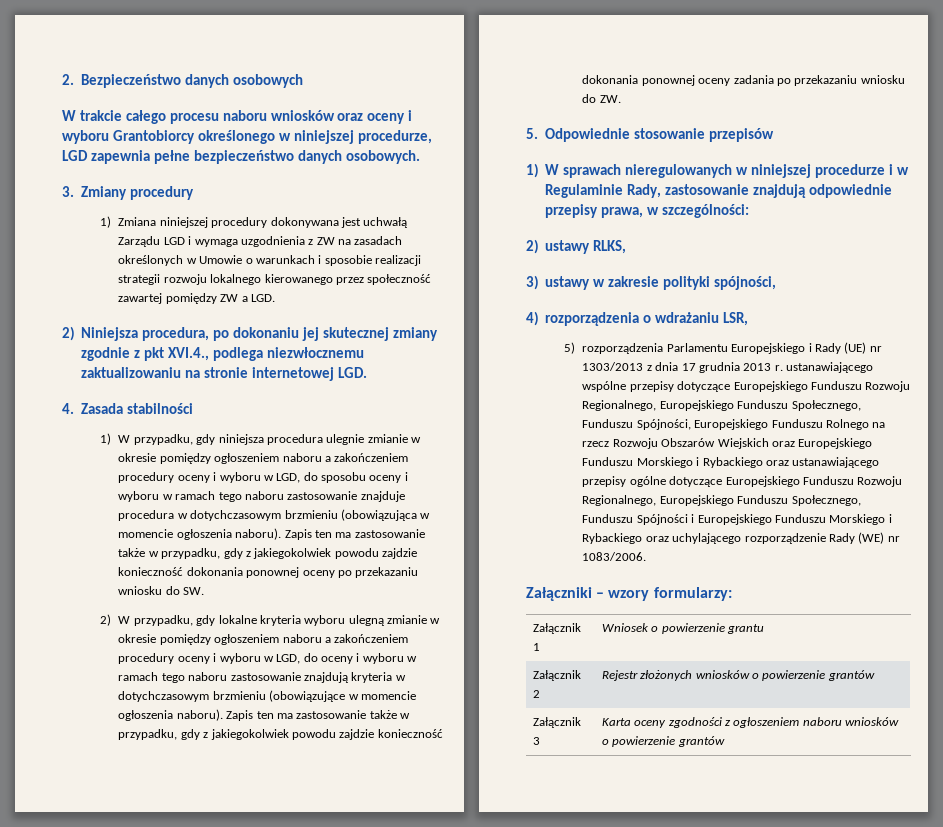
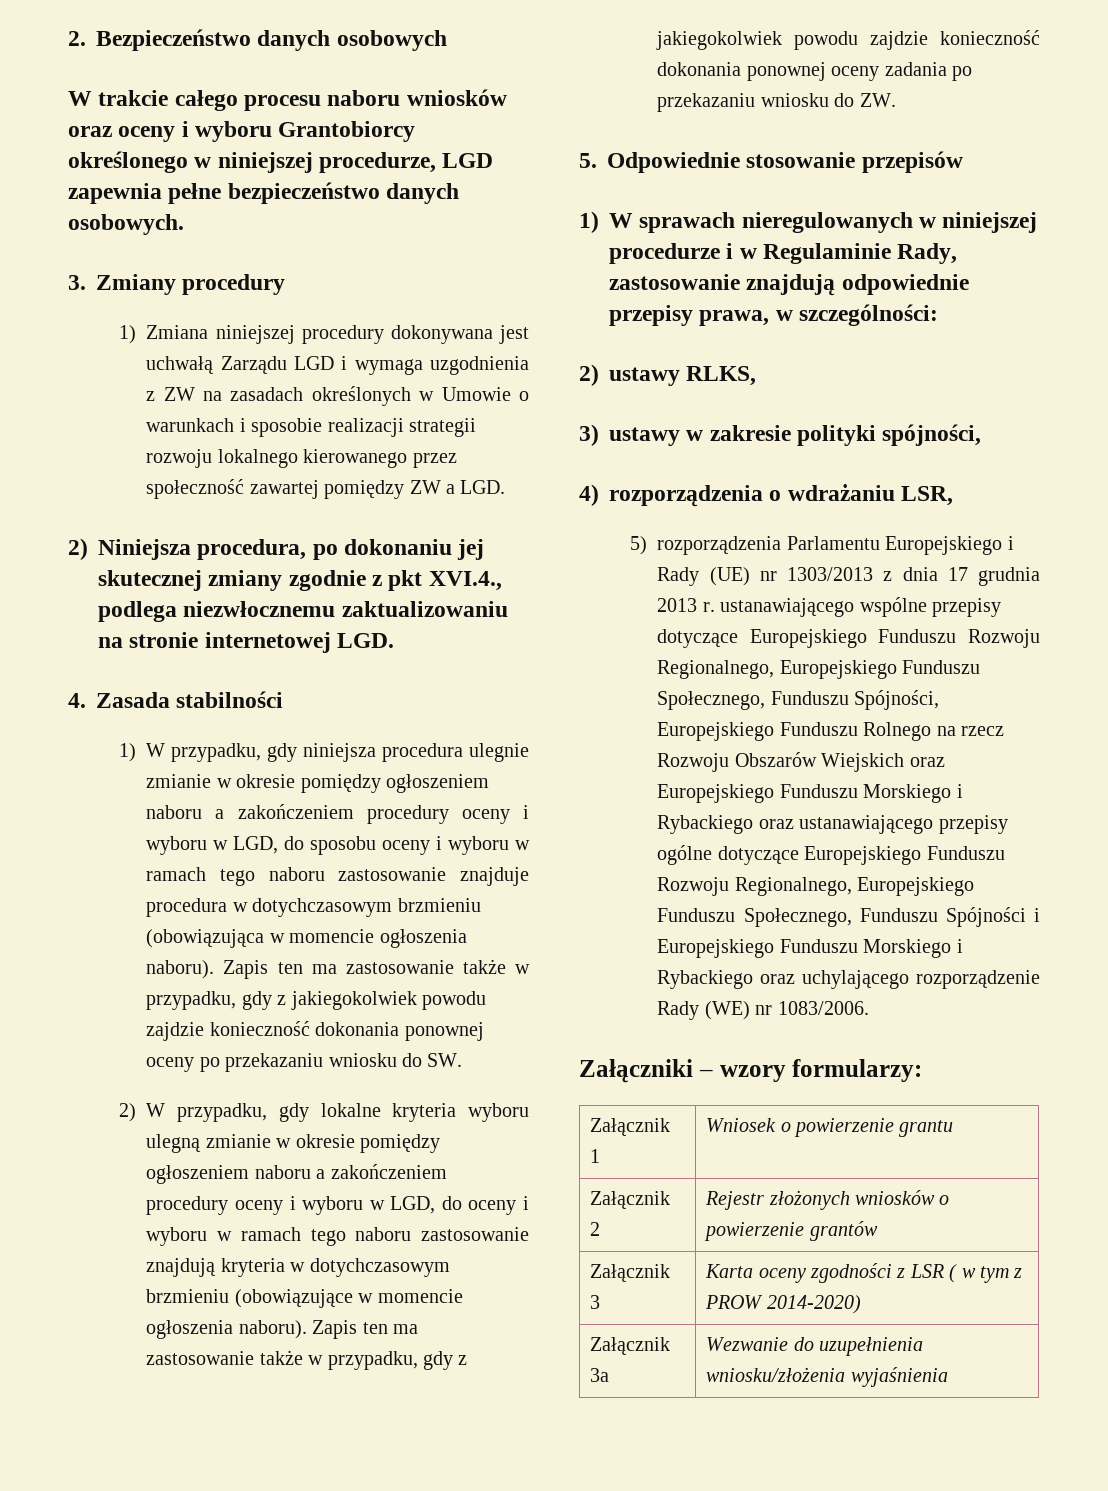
- Załącznik 3 | Karta oceny zgodności z ogłoszeniem naboru wniosków o powierzenie grantów
+ Załącznik 3 | Karta oceny zgodności z LSR ( w tym z PROW 2014-2020)
+ Załącznik 3a | Wezwanie do uzupełnienia wniosku/złożenia wyjaśnienia

